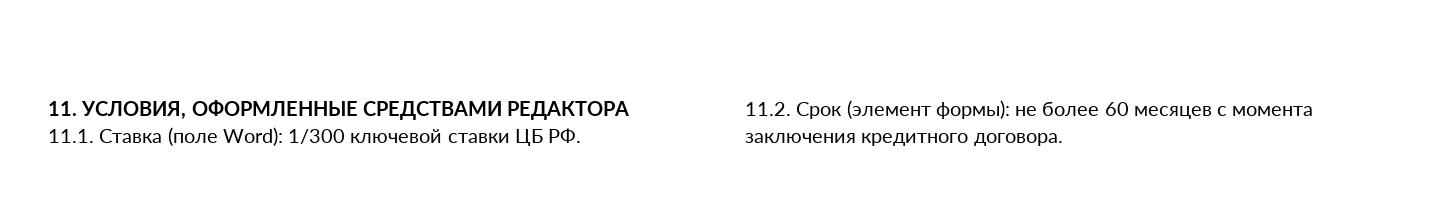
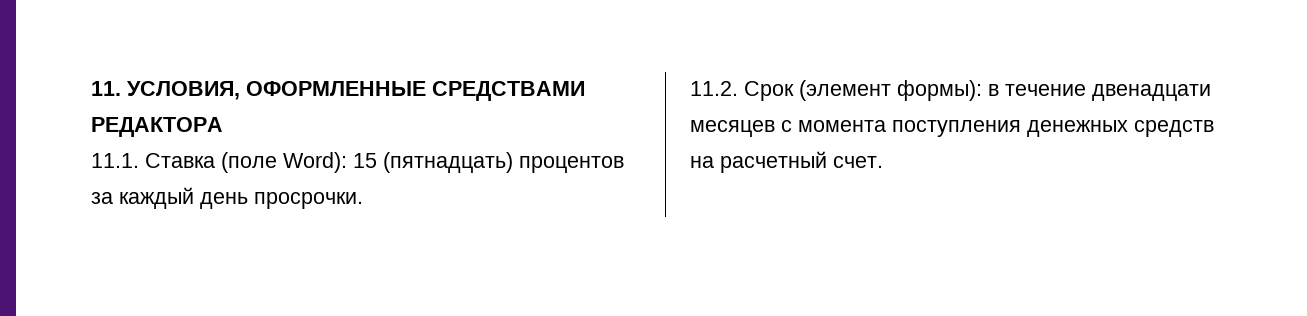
- 11.1. Ставка (поле Word): 1/300 ключевой ставки ЦБ РФ.
- 11.2. Срок (элемент формы): не более 60 месяцев с момента заключения кредитного договора.
+ 11.1. Ставка (поле Word): 15 (пятнадцать) процентов за каждый день просрочки.
+ 11.2. Срок (элемент формы): в течение двенадцати месяцев с момента поступления денежных средств на расчетный счет.

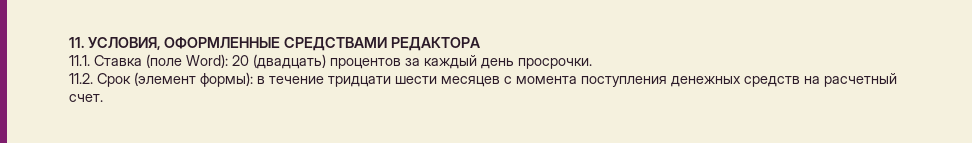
- 11.1. Ставка (поле Word): 15 (пятнадцать) процентов за каждый день просрочки.
+ 11.1. Ставка (поле Word): 20 (двадцать) процентов за каждый день просрочки.
- 11.2. Срок (элемент формы): в течение двенадцати месяцев с момента поступления денежных средств на расчетный счет.
+ 11.2. Срок (элемент формы): в течение тридцати шести месяцев с момента поступления денежных средств на расчетный счет.

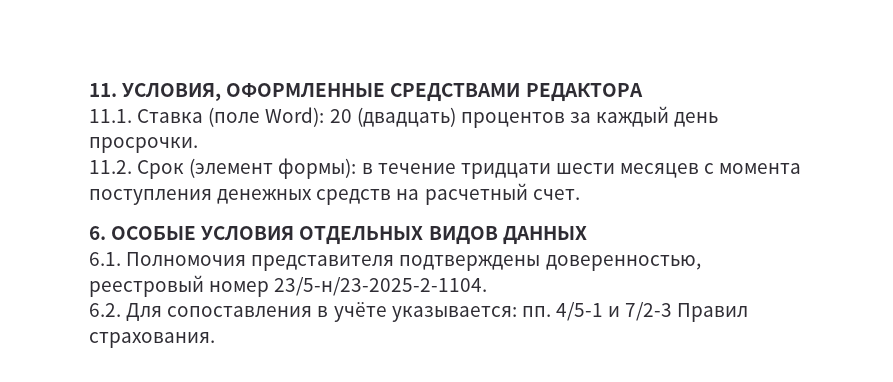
+ 6. ОСОБЫЕ УСЛОВИЯ ОТДЕЛЬНЫХ ВИДОВ ДАННЫХ
+ 6.1. Полномочия представителя подтверждены доверенностью, реестровый номер 23/5-н/23-2025-2-1104.
+ 6.2. Для сопоставления в учёте указывается: пп. 4/5-1 и 7/2-3 Правил страхования.

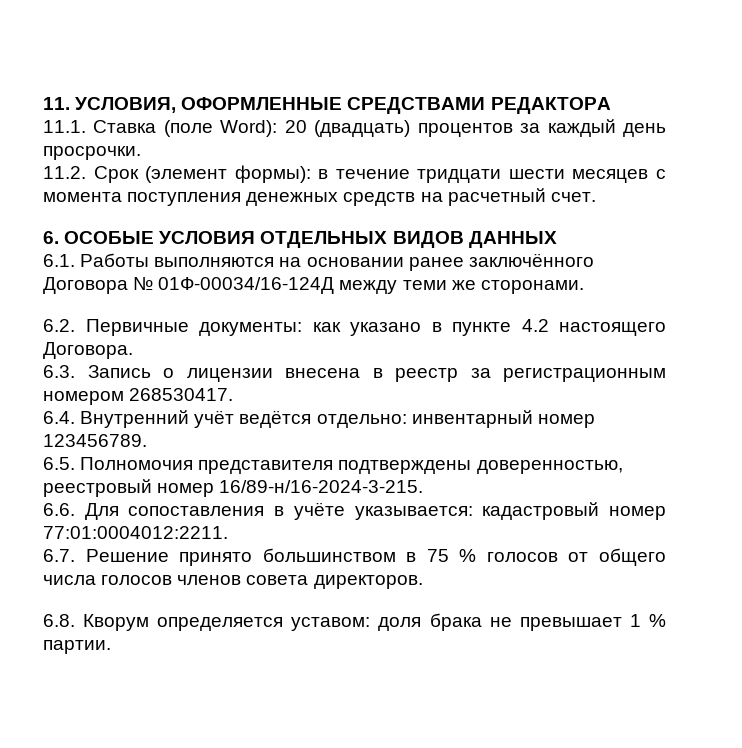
- 6.1. Полномочия представителя подтверждены доверенностью, реестровый номер 23/5-н/23-2025-2-1104.
- 6.2. Для сопоставления в учёте указывается: пп. 4/5-1 и 7/2-3 Правил страхования.
+ 6.1. Работы выполняются на основании ранее заключённого Договора № 01Ф-00034/16-124Д между теми же сторонами.
+ 6.2. Первичные документы: как указано в пункте 4.2 настоящего Договора.
+ 6.3. Запись о лицензии внесена в реестр за регистрационным номером 268530417.
+ 6.4. Внутренний учёт ведётся отдельно: инвентарный номер 123456789.
+ 6.5. Полномочия представителя подтверждены доверенностью, реестровый номер 16/89-н/16-2024-3-215.
+ 6.6. Для сопоставления в учёте указывается: кадастровый номер 77:01:0004012:2211.
+ 6.7. Решение принято большинством в 75 % голосов от общего числа голосов членов совета директоров.
+ 6.8. Кворум определяется уставом: доля брака не превышает 1 % партии.

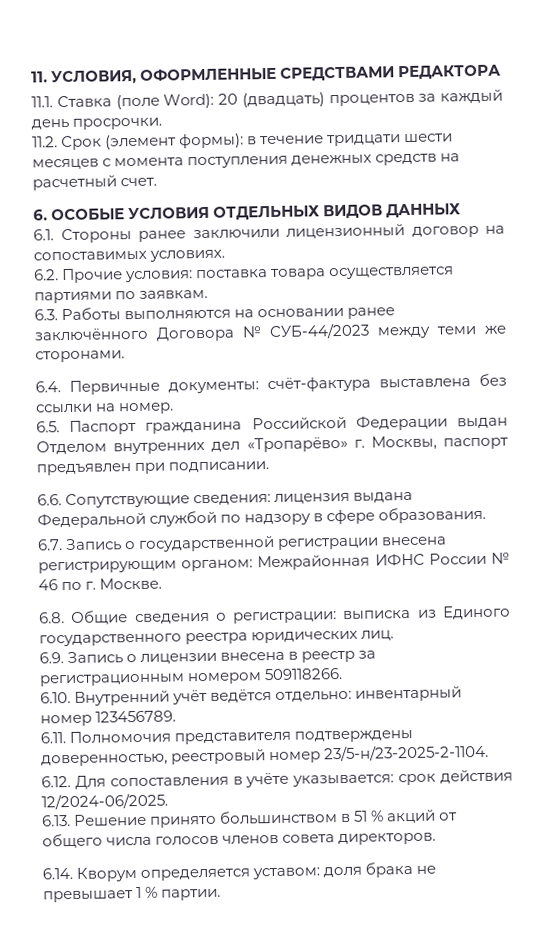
- 6.1. Работы выполняются на основании ранее заключённого Договора № 01Ф-00034/16-124Д между теми же сторонами.
+ 6.1. Стороны ранее заключили лицензионный договор на сопоставимых условиях.
+ 6.2. Прочие условия: поставка товара осуществляется партиями по заявкам.
+ 6.3. Работы выполняются на основании ранее заключённого Договора № СУБ-44/2023 между теми же сторонами.
- 6.2. Первичные документы: как указано в пункте 4.2 настоящего Договора.
- 6.3. Запись о лицензии внесена в реестр за регистрационным номером 268530417.
- 6.4. Внутренний учёт ведётся отдельно: инвентарный номер 123456789.
+ 6.4. Первичные документы: счёт-фактура выставлена без ссылки на номер.
+ 6.5. Паспорт гражданина Российской Федерации выдан Отделом внутренних дел «Тропарёво» г. Москвы, паспорт предъявлен при подписании.
+ 6.6. Сопутствующие сведения: лицензия выдана Федеральной службой по надзору в сфере образования.
+ 6.7. Запись о государственной регистрации внесена регистрирующим органом: Межрайонная ИФНС России № 46 по г. Москве.
+ 6.8. Общие сведения о регистрации: выписка из Единого государственного реестра юридических лиц.
+ 6.9. Запись о лицензии внесена в реестр за регистрационным номером 509118266.
+ 6.10. Внутренний учёт ведётся отдельно: инвентарный номер 123456789.
- 6.5. Полномочия представителя подтверждены доверенностью, реестровый номер 16/89-н/16-2024-3-215.
- 6.6. Для сопоставления в учёте указывается: кадастровый номер 77:01:0004012:2211.
- 6.7. Решение принято большинством в 75 % голосов от общего числа голосов членов совета директоров.
+ 6.11. Полномочия представителя подтверждены доверенностью, реестровый номер 23/5-н/23-2025-2-1104.
+ 6.12. Для сопоставления в учёте указывается: срок действия 12/2024-06/2025.
+ 6.13. Решение принято большинством в 51 % акций от общего числа голосов членов совета директоров.
- 6.8. Кворум определяется уставом: доля брака не превышает 1 % партии.
+ 6.14. Кворум определяется уставом: доля брака не превышает 1 % партии.

